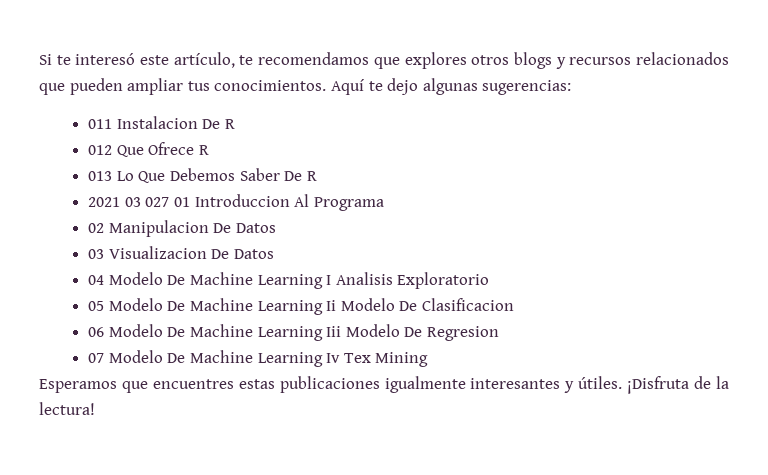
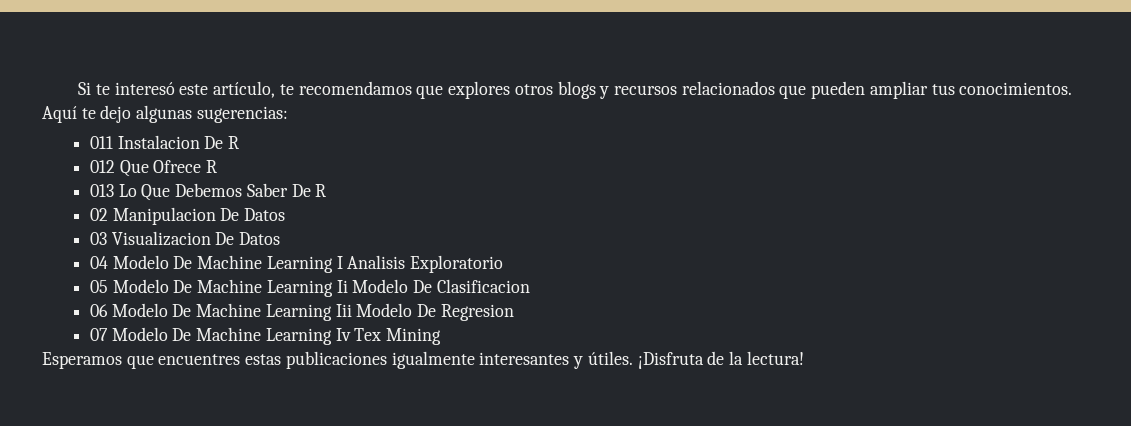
- 2021 03 027 01 Introduccion Al Programa

